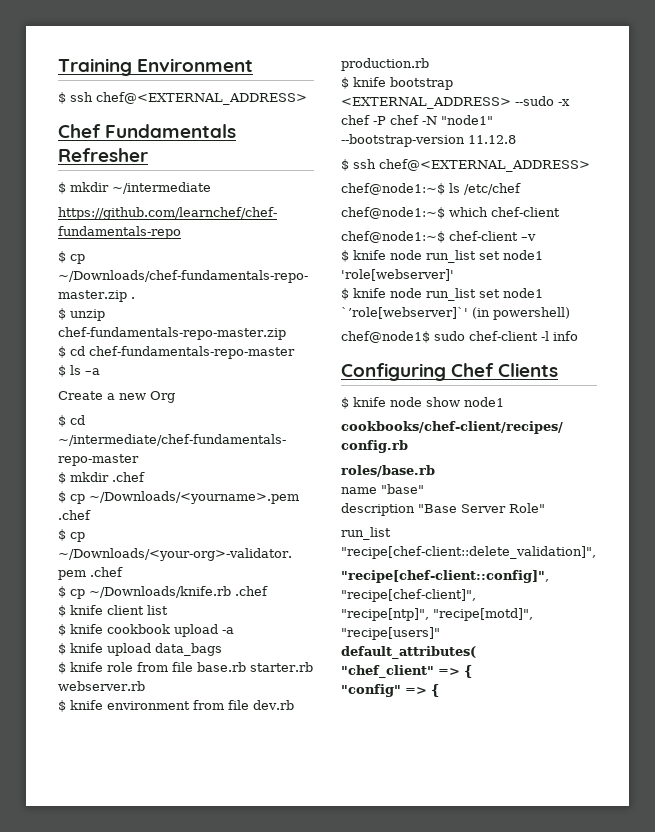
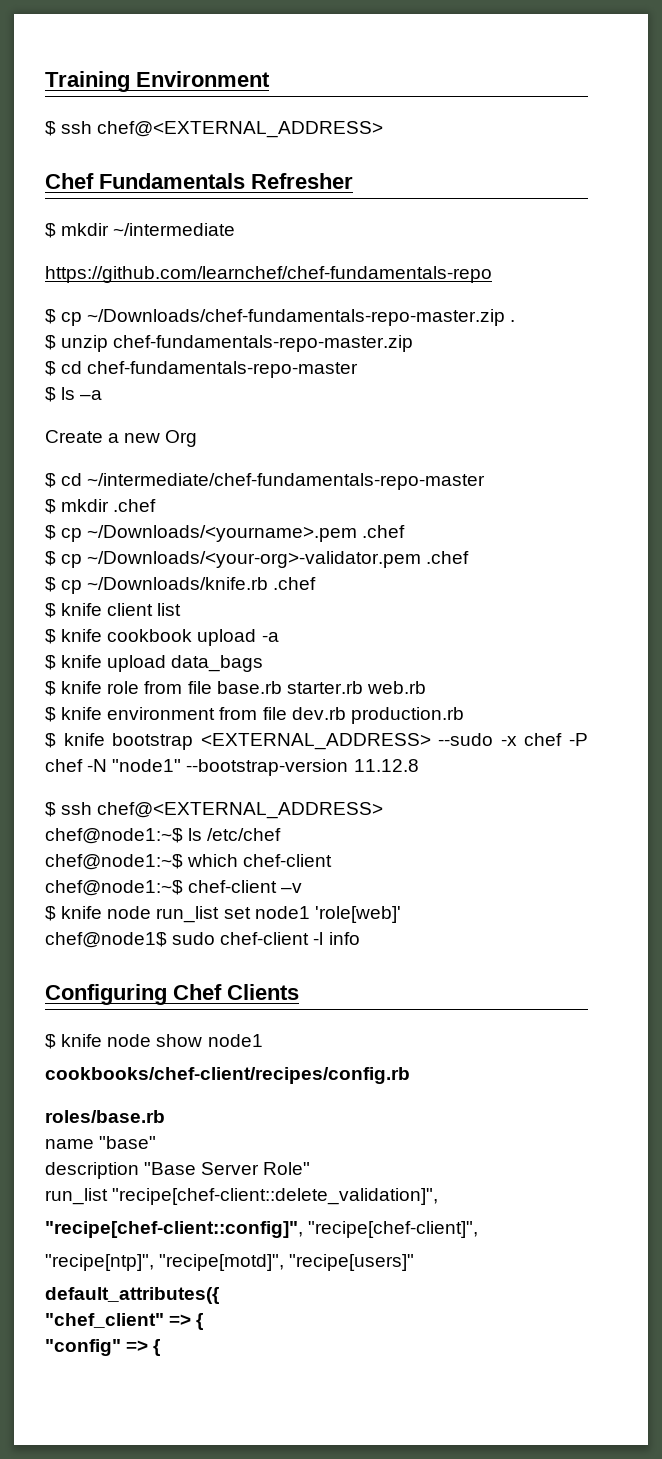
- $ knife role from file base.rb starter.rb webserver.rb
+ $ knife role from file base.rb starter.rb web.rb
- $ knife node run_list set node1 'role[webserver]'
- $ knife node run_list set node1 `’role[webserver]`' (in powershell)
+ $ knife node run_list set node1 'role[web]'
- default_attributes(
+ default_attributes({

